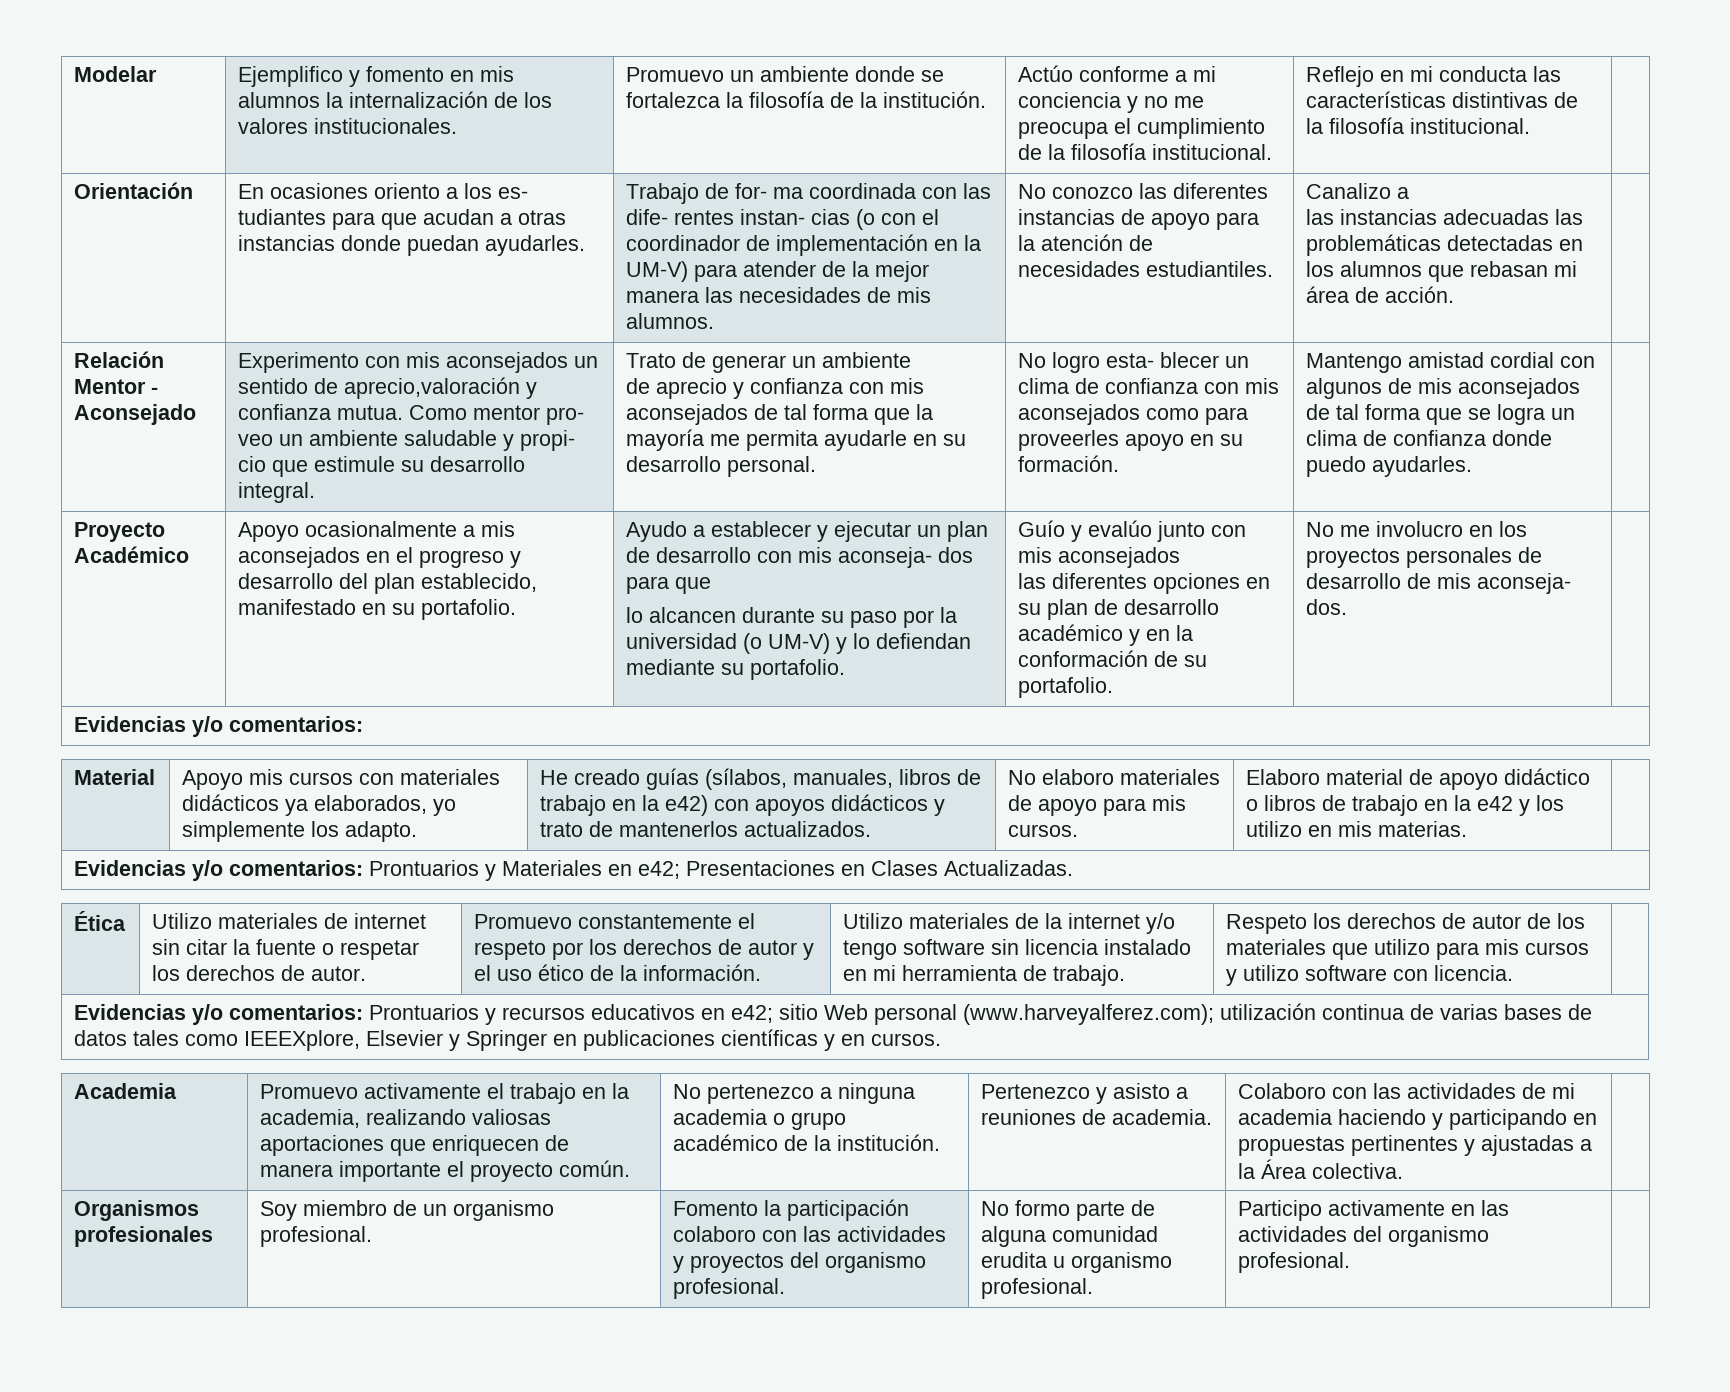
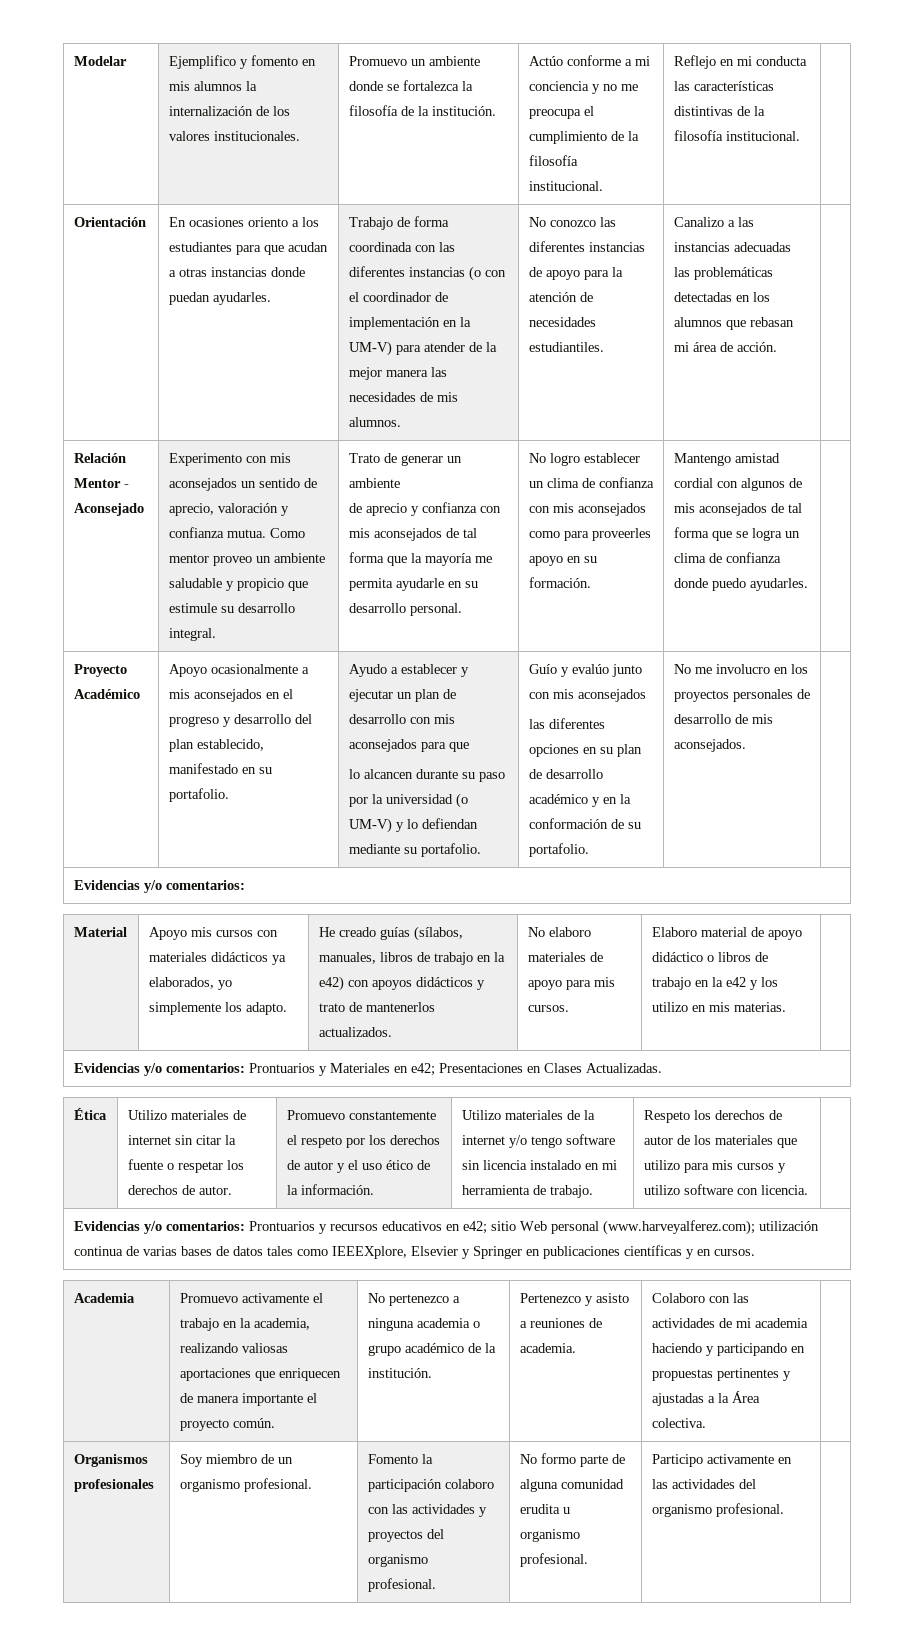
- En ocasiones oriento a los es- tudiantes para que acudan a otras instancias donde puedan ayudarles.
+ En ocasiones oriento a los estudiantes para que acudan a otras instancias donde puedan ayudarles.
- Trabajo de for- ma coordinada con las dife- rentes instan- cias (o con el coordinador de implementación en la UM-V) para atender de la mejor manera las necesidades de mis alumnos.
+ Trabajo de forma coordinada con las diferentes instancias (o con el coordinador de implementación en la UM-V) para atender de la mejor manera las necesidades de mis alumnos.
- Canalizo a
- las instancias adecuadas las problemáticas detectadas en los alumnos que rebasan mi área de acción.
+ Canalizo a las instancias adecuadas las problemáticas detectadas en los alumnos que rebasan mi área de acción.
- Experimento con mis aconsejados un sentido de aprecio,valoración y confianza mutua.
+ Experimento con mis aconsejados un sentido de aprecio, valoración y confianza mutua.
- Como mentor pro- veo un ambiente saludable y propi- cio que estimule su desarrollo integral.
+ Como mentor proveo un ambiente saludable y propicio que estimule su desarrollo integral.
- No logro esta- blecer un clima de confianza con mis aconsejados como para proveerles apoyo en su formación.
+ No logro establecer un clima de confianza con mis aconsejados como para proveerles apoyo en su formación.
- Ayudo a establecer y ejecutar un plan de desarrollo con mis aconseja- dos para que
+ Ayudo a establecer y ejecutar un plan de desarrollo con mis aconsejados para que
- No me involucro en los proyectos personales de desarrollo de mis aconseja- dos.
+ No me involucro en los proyectos personales de desarrollo de mis aconsejados.

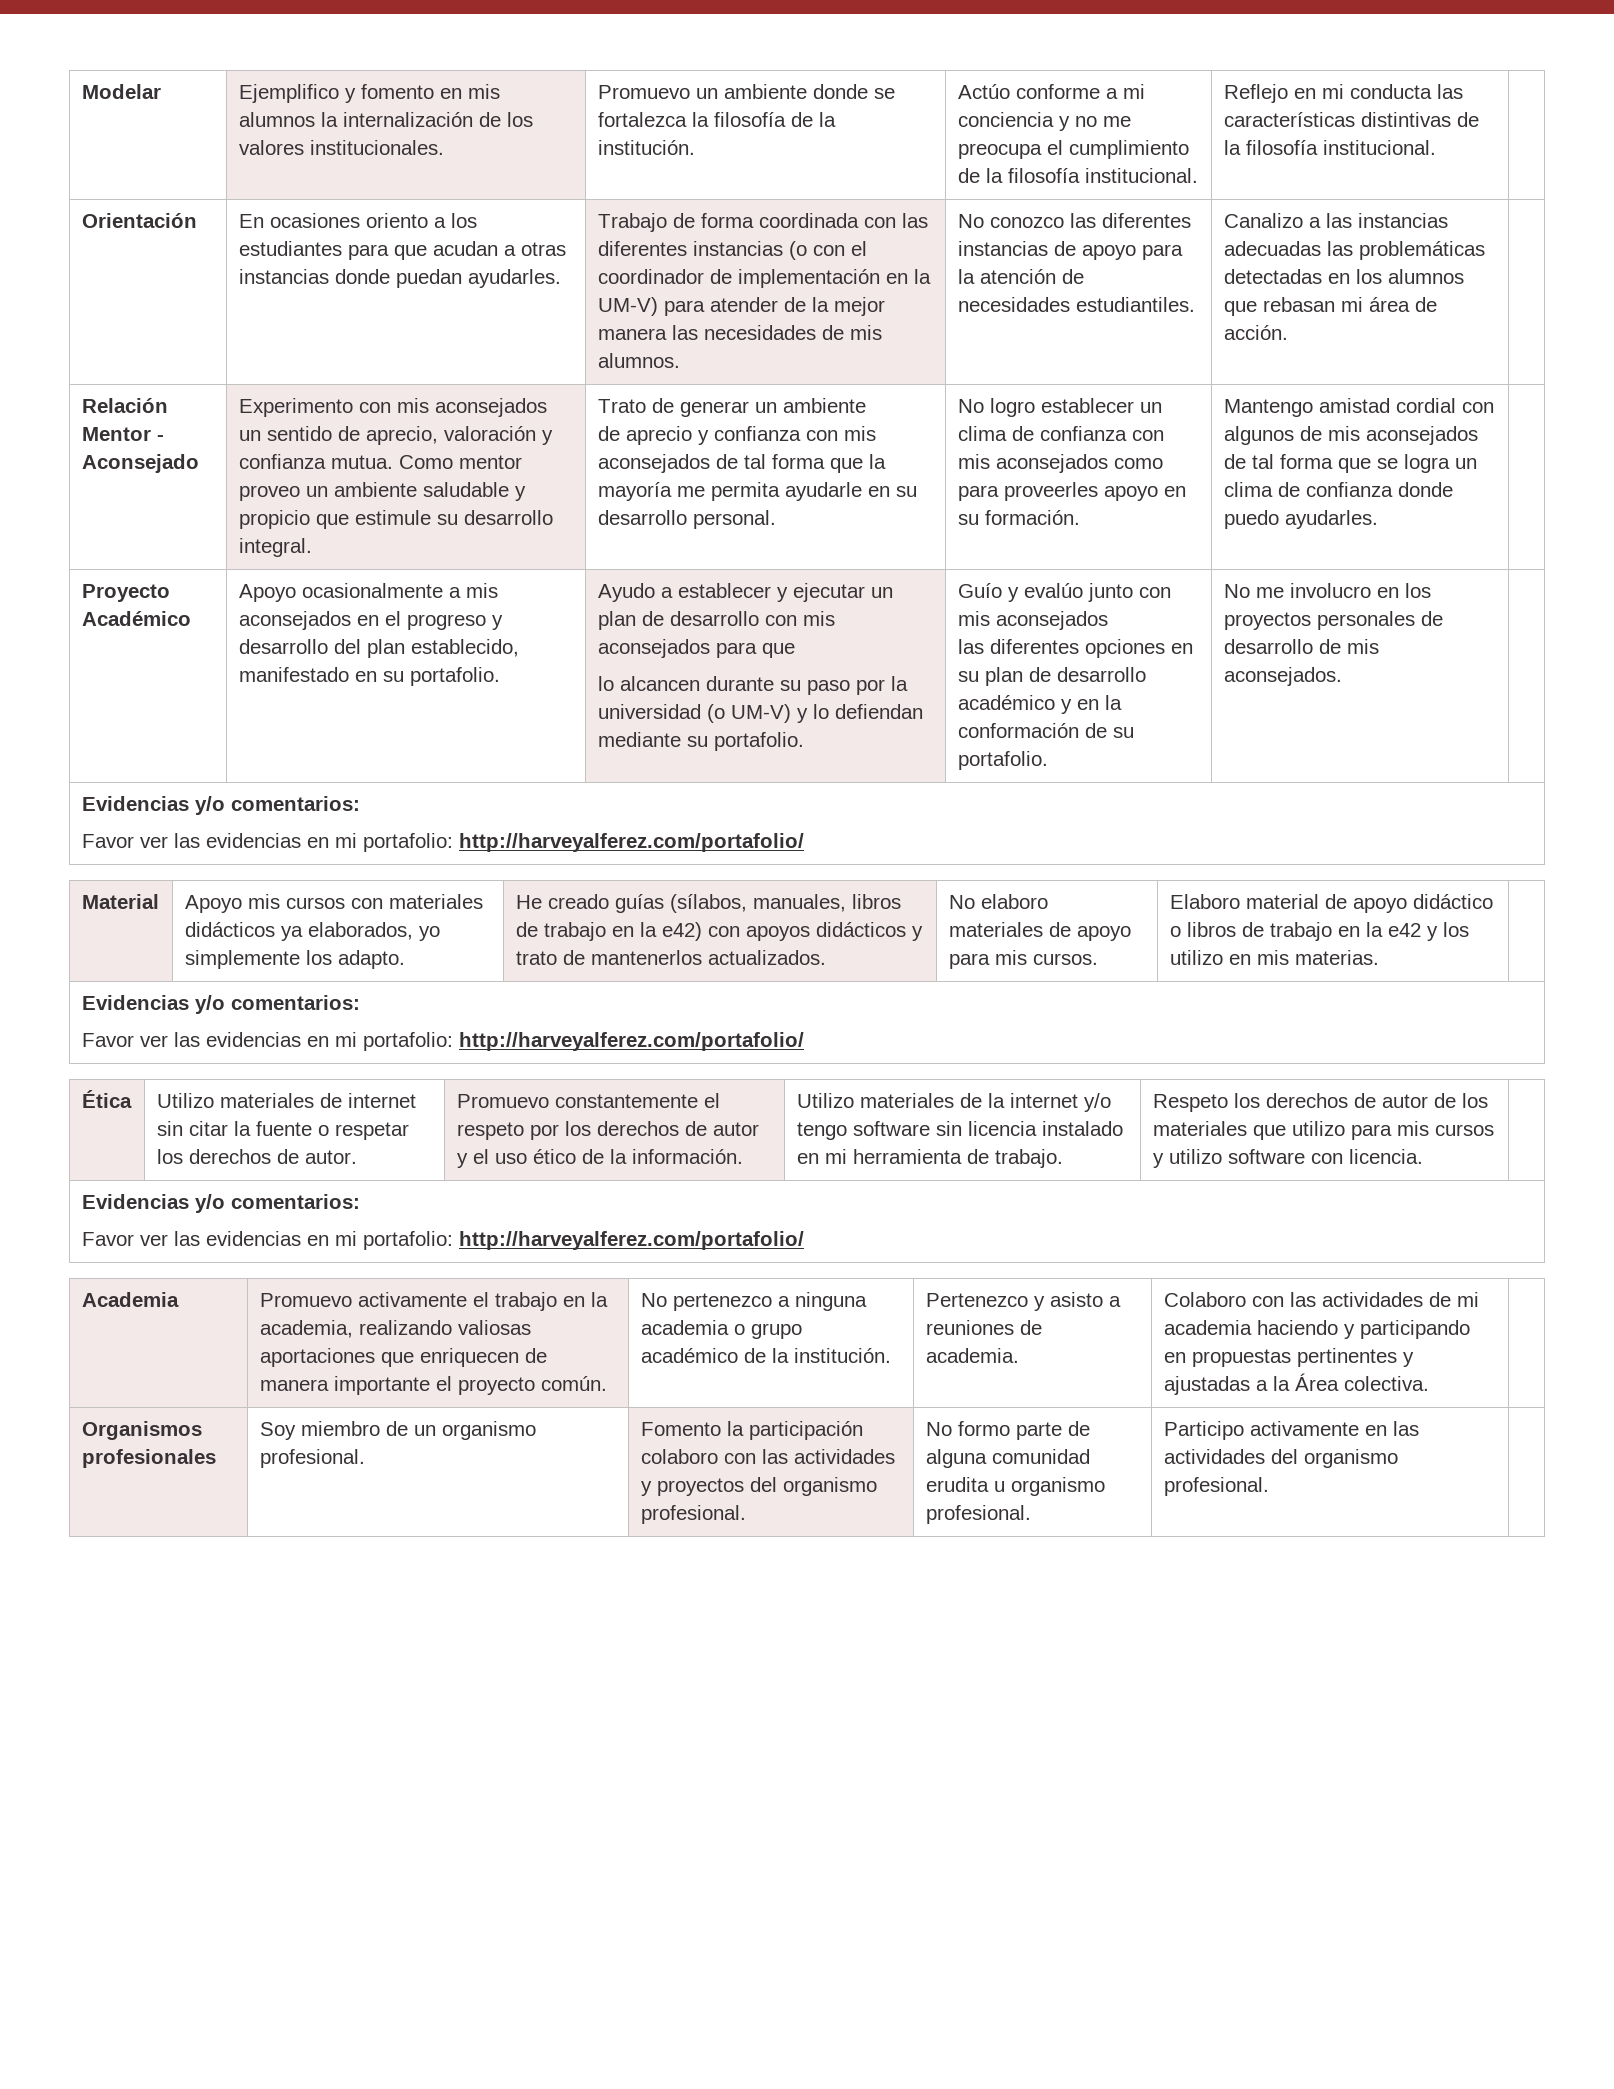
  No me involucro en los proyectos personales de desarrollo de mis aconsejados. |
  Evidencias y/o comentarios:
+ Favor ver las evidencias en mi portafolio: http://harveyalferez.com/portafolio/
  Elaboro material de apoyo didáctico o libros de trabajo en la e42 y los utilizo en mis materias. |
- Evidencias y/o comentarios: Prontuarios y Materiales en e42; Presentaciones en Clases Actualizadas.
+ Evidencias y/o comentarios:
+ Favor ver las evidencias en mi portafolio: http://harveyalferez.com/portafolio/
  Respeto los derechos de autor de los materiales que utilizo para mis cursos y utilizo software con licencia. |
- Evidencias y/o comentarios: Prontuarios y recursos educativos en e42; sitio Web personal (www.harveyalferez.com); utilización continua de varias bases de datos tales como IEEEXplore, Elsevier y Springer en publicaciones científicas y en cursos.
+ Evidencias y/o comentarios:
+ Favor ver las evidencias en mi portafolio: http://harveyalferez.com/portafolio/

